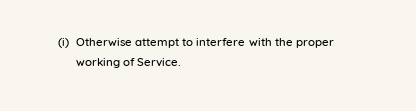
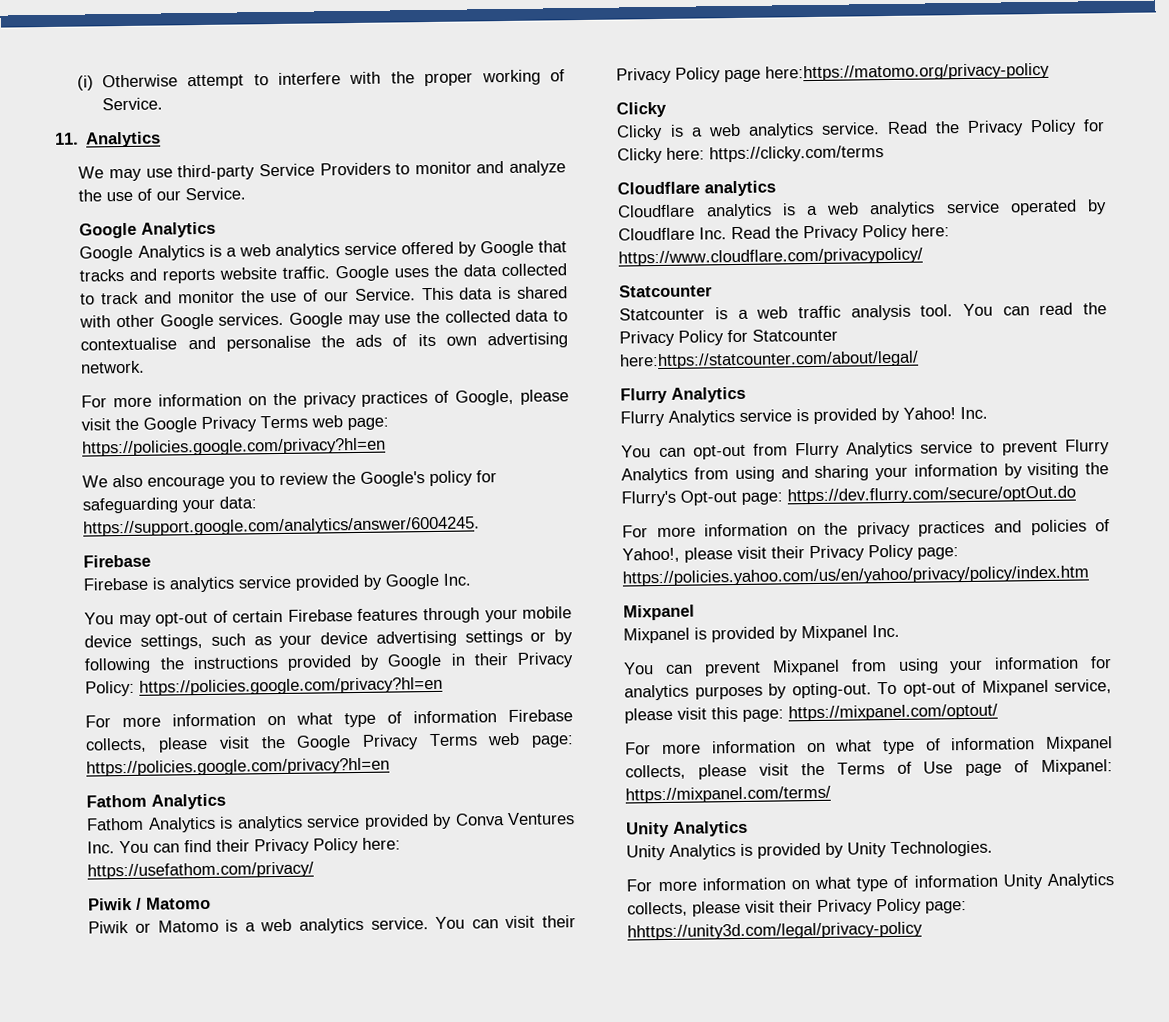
+ 11. Analytics
+ We may use third-party Service Providers to monitor and analyze the use of our Service.
+ Google Analytics
+ Google Analytics is a web analytics service offered by Google that tracks and reports website traffic. Google uses the data collected to track and monitor the use of our Service. This data is shared with other Google services. Google may use the collected data to contextualise and personalise the ads of its own advertising network.
+ For more information on the privacy practices of Google, please visit the Google Privacy Terms web page: https://policies.google.com/privacy?hl=en
+ We also encourage you to review the Google's policy for safeguarding your data: https://support.google.com/analytics/answer/6004245.
+ Firebase
+ Firebase is analytics service provided by Google Inc.
+ You may opt-out of certain Firebase features through your mobile device settings, such as your device advertising settings or by following the instructions provided by Google in their Privacy Policy: https://policies.google.com/privacy?hl=en
+ For more information on what type of information Firebase collects, please visit the Google Privacy Terms web page: https://policies.google.com/privacy?hl=en
+ Fathom Analytics
+ Fathom Analytics is analytics service provided by Conva Ventures Inc. You can find their Privacy Policy here: https://usefathom.com/privacy/
+ Piwik / Matomo
+ Piwik or Matomo is a web analytics service. You can visit their Privacy Policy page here:https://matomo.org/privacy-policy
+ Clicky
+ Clicky is a web analytics service. Read the Privacy Policy for Clicky here: https://clicky.com/terms
+ Cloudflare analytics
+ Cloudflare analytics is a web analytics service operated by Cloudflare Inc. Read the Privacy Policy here: https://www.cloudflare.com/privacypolicy/
+ Statcounter
+ Statcounter is a web traffic analysis tool. You can read the Privacy Policy for Statcounter here:https://statcounter.com/about/legal/
+ Flurry Analytics
+ Flurry Analytics service is provided by Yahoo! Inc.
+ You can opt-out from Flurry Analytics service to prevent Flurry Analytics from using and sharing your information by visiting the Flurry's Opt-out page: https://dev.flurry.com/secure/optOut.do
+ For more information on the privacy practices and policies of Yahoo!, please visit their Privacy Policy page: https://policies.yahoo.com/us/en/yahoo/privacy/policy/index.htm
+ Mixpanel
+ Mixpanel is provided by Mixpanel Inc.
+ You can prevent Mixpanel from using your information for analytics purposes by opting-out. To opt-out of Mixpanel service, please visit this page: https://mixpanel.com/optout/
+ For more information on what type of information Mixpanel collects, please visit the Terms of Use page of Mixpanel: https://mixpanel.com/terms/
+ Unity Analytics
+ Unity Analytics is provided by Unity Technologies.
+ For more information on what type of information Unity Analytics collects, please visit their Privacy Policy page: hhttps://unity3d.com/legal/privacy-policy

